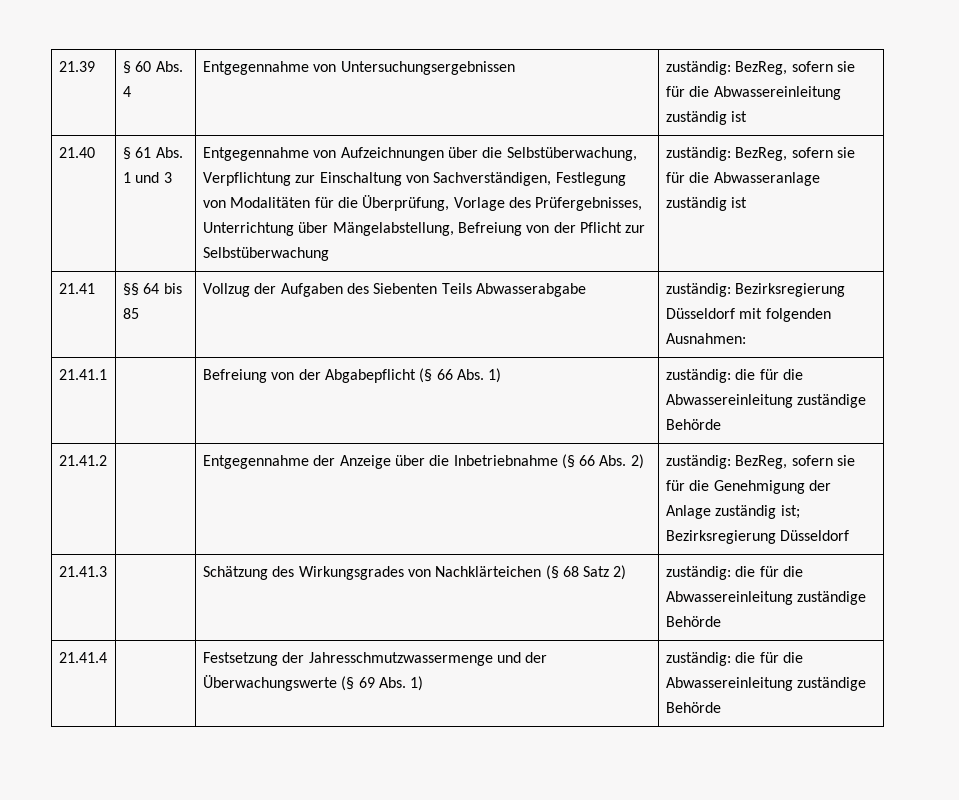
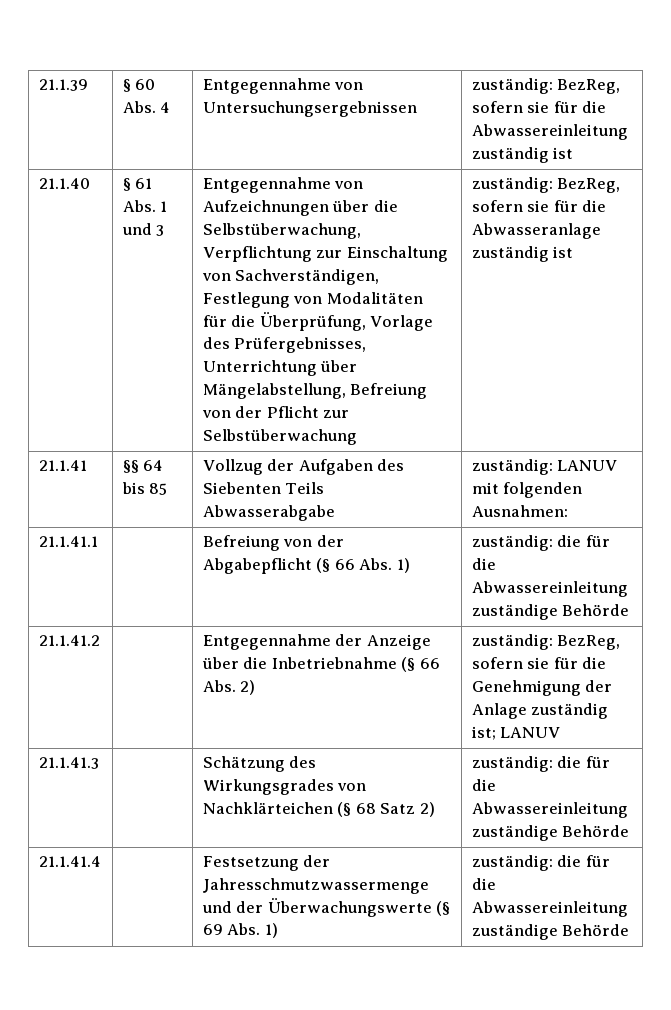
- 21.39 | § 60 Abs. 4 | Entgegennahme von Untersuchungsergebnissen | zuständig: BezReg, sofern sie für die Abwassereinleitung zuständig ist
+ 21.1.39 | § 60 Abs. 4 | Entgegennahme von Untersuchungsergebnissen | zuständig: BezReg, sofern sie für die Abwassereinleitung zuständig ist
- 21.40
+ 21.1.40
- 21.41 | §§ 64 bis 85 | Vollzug der Aufgaben des Siebenten Teils Abwasserabgabe | zuständig: Bezirksregierung Düsseldorf mit folgenden Ausnahmen:
+ 21.1.41 | §§ 64 bis 85 | Vollzug der Aufgaben des Siebenten Teils Abwasserabgabe | zuständig: LANUV mit folgenden Ausnahmen:
- 21.41.1 | | Befreiung von der Abgabepflicht (§ 66 Abs. 1) | zuständig: die für die Abwassereinleitung zuständige Behörde
+ 21.1.41.1 | | Befreiung von der Abgabepflicht (§ 66 Abs. 1) | zuständig: die für die Abwassereinleitung zuständige Behörde
- 21.41.2 | | Entgegennahme der Anzeige über die Inbetriebnahme (§ 66 Abs. 2) | zuständig: BezReg, sofern sie für die Genehmigung der Anlage zuständig ist; Bezirksregierung Düsseldorf
- 21.41.3 | | Schätzung des Wirkungsgrades von Nachklärteichen (§ 68 Satz 2) | zuständig: die für die Abwassereinleitung zuständige Behörde
+ 21.1.41.2 | | Entgegennahme der Anzeige über die Inbetriebnahme (§ 66 Abs. 2) | zuständig: BezReg, sofern sie für die Genehmigung der Anlage zuständig ist; LANUV
+ 21.1.41.3 | | Schätzung des Wirkungsgrades von Nachklärteichen (§ 68 Satz 2) | zuständig: die für die Abwassereinleitung zuständige Behörde
- 21.41.4 | | Festsetzung der Jahresschmutzwassermenge und der Überwachungswerte (§ 69 Abs. 1) | zuständig: die für die Abwassereinleitung zuständige Behörde
+ 21.1.41.4 | | Festsetzung der Jahresschmutzwassermenge und der Überwachungswerte (§ 69 Abs. 1) | zuständig: die für die Abwassereinleitung zuständige Behörde

